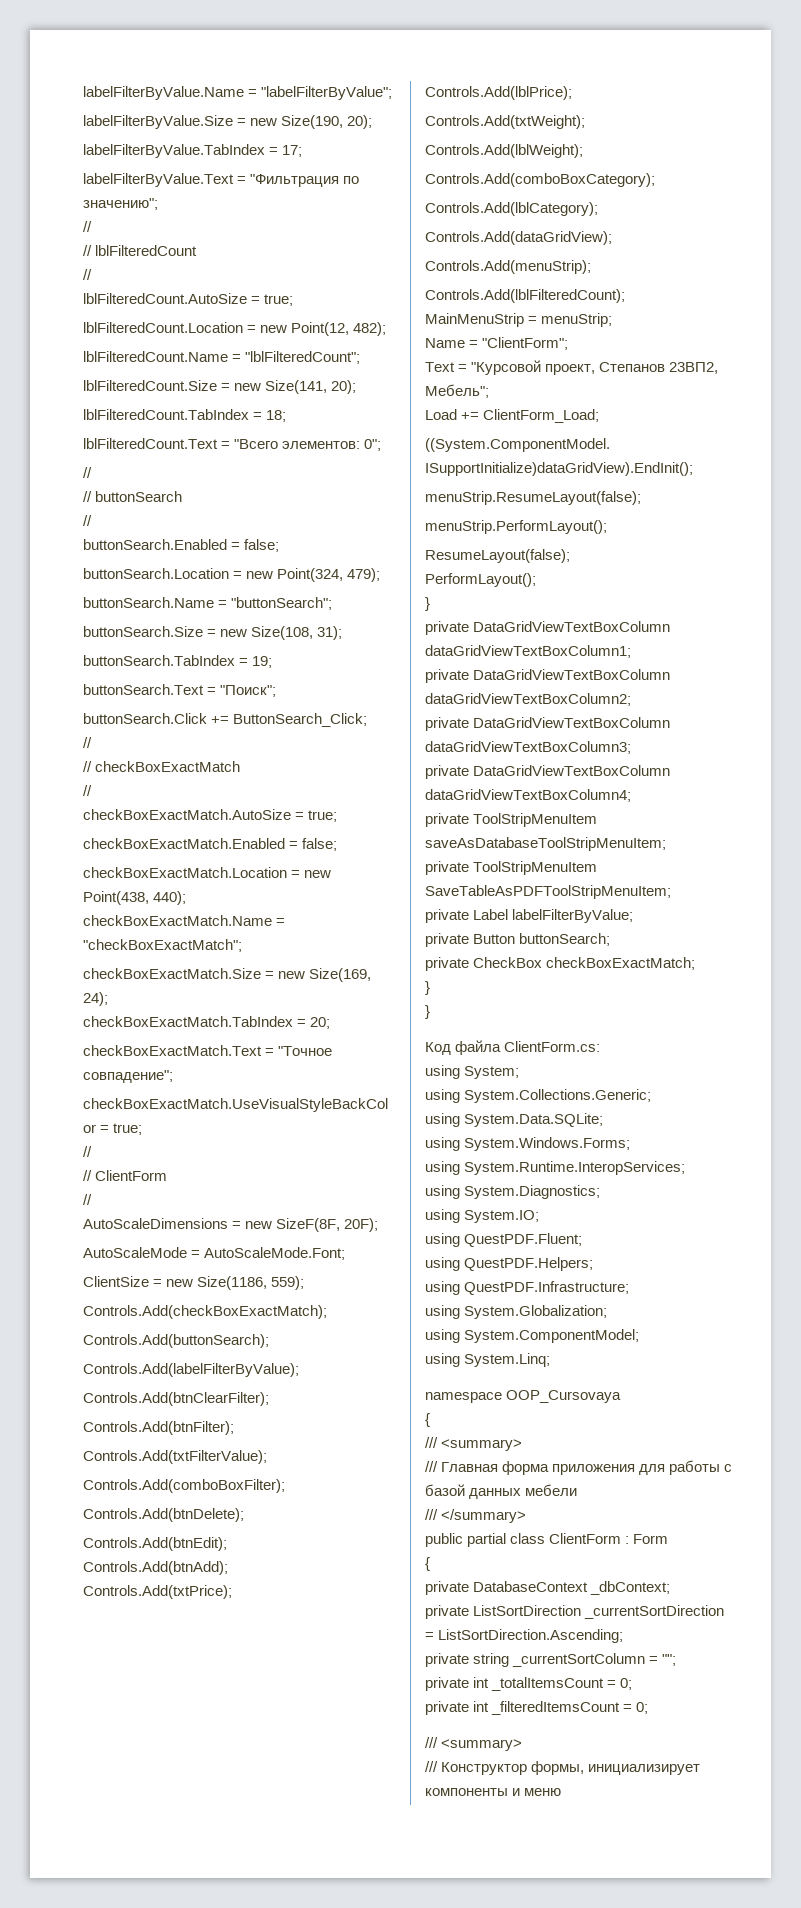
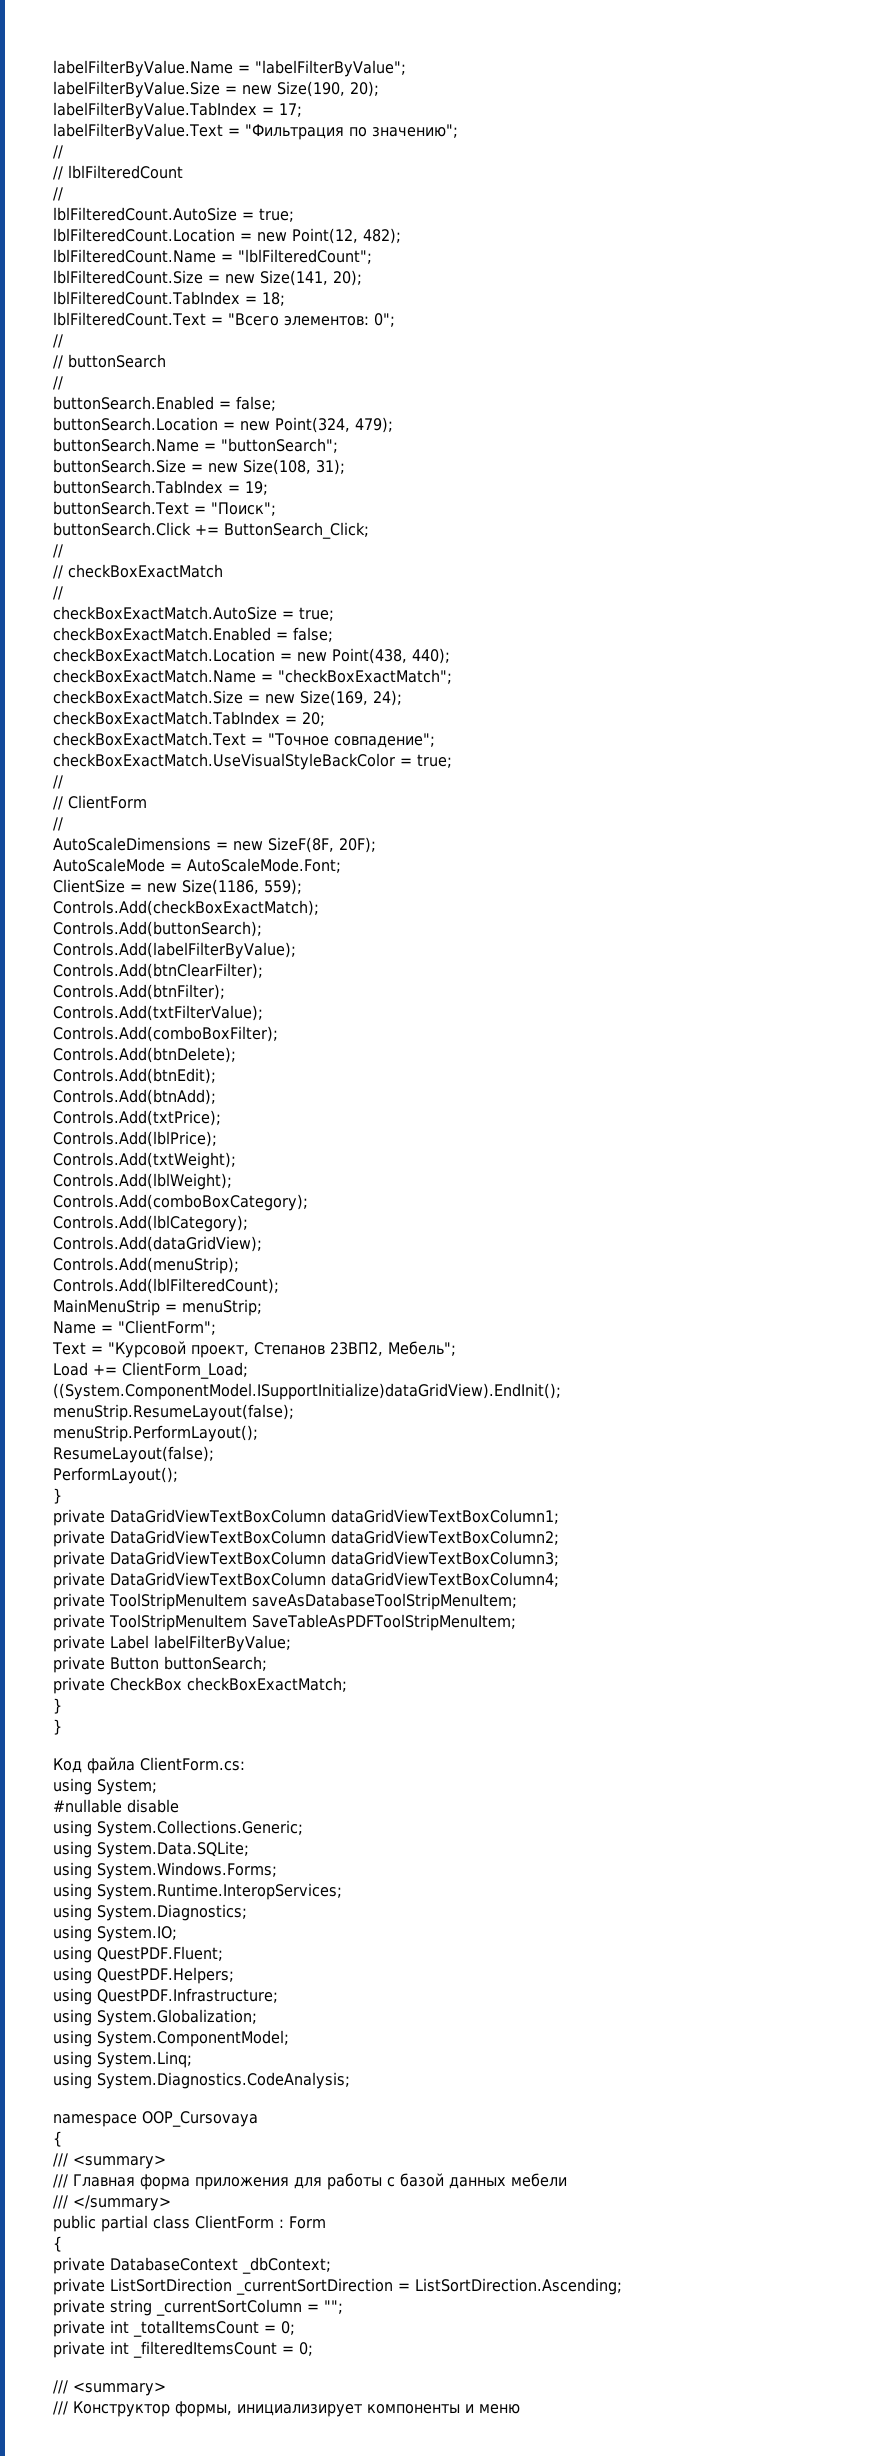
+ #nullable disable
+ using System.Diagnostics.CodeAnalysis;

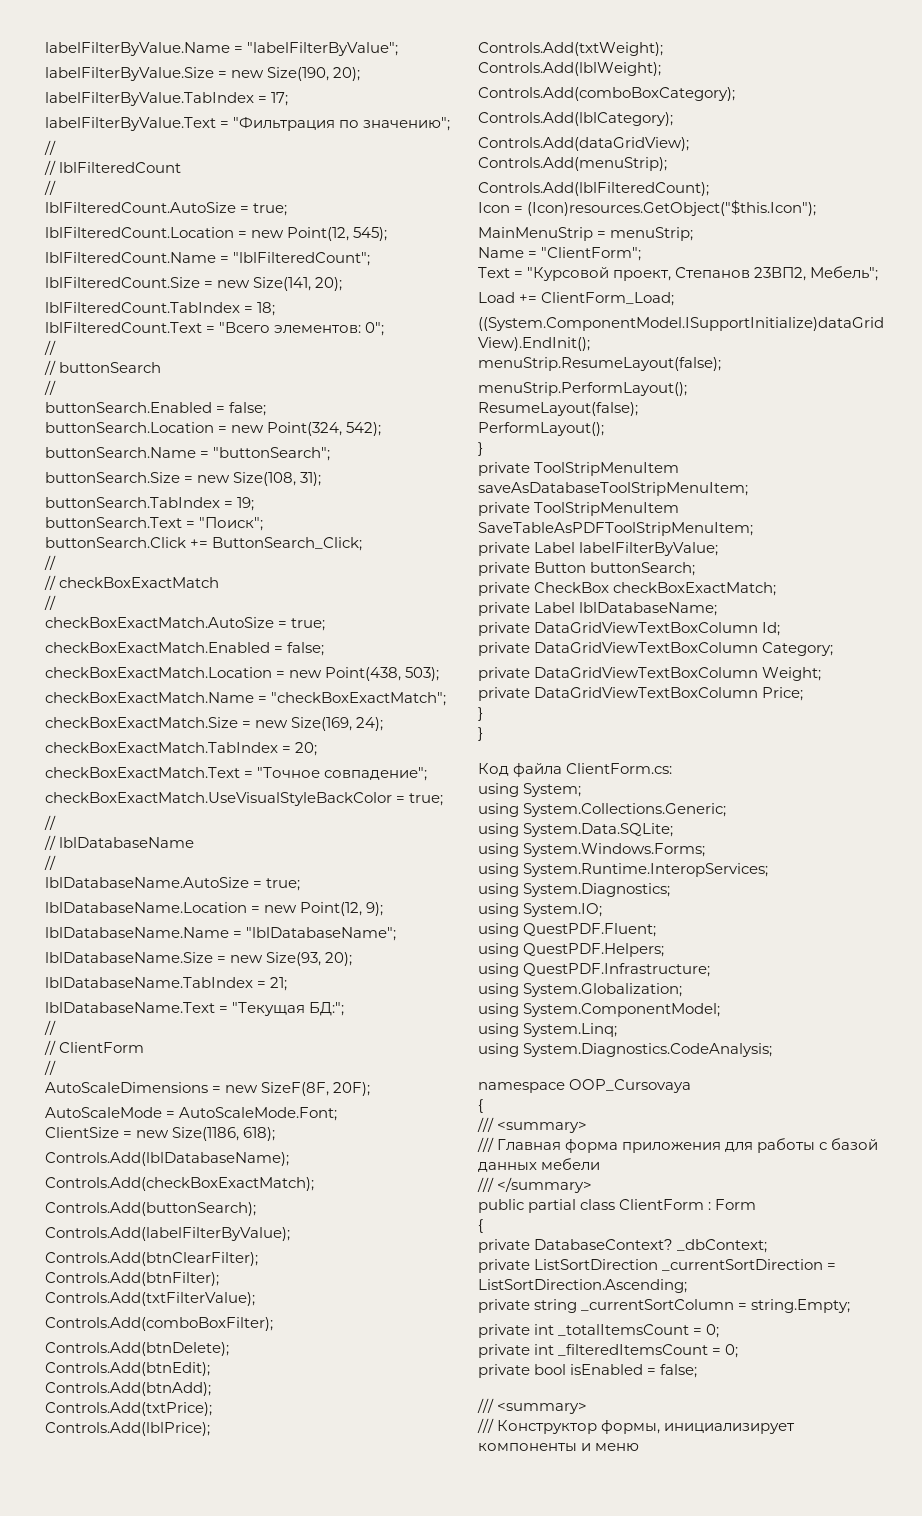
- lblFilteredCount.Location = new Point(12, 482);
+ lblFilteredCount.Location = new Point(12, 545);
- buttonSearch.Location = new Point(324, 479);
+ buttonSearch.Location = new Point(324, 542);
- checkBoxExactMatch.Location = new Point(438, 440);
+ checkBoxExactMatch.Location = new Point(438, 503);
+ // lblDatabaseName
+ //
+ lblDatabaseName.AutoSize = true;
+ lblDatabaseName.Location = new Point(12, 9);
+ lblDatabaseName.Name = "lblDatabaseName";
+ lblDatabaseName.Size = new Size(93, 20);
+ lblDatabaseName.TabIndex = 21;
+ lblDatabaseName.Text = "Текущая БД:";
+ //
- ClientSize = new Size(1186, 559);
+ ClientSize = new Size(1186, 618);
+ Controls.Add(lblDatabaseName);
+ Icon = (Icon)resources.GetObject("$this.Icon");
- private DataGridViewTextBoxColumn dataGridViewTextBoxColumn1;
- private DataGridViewTextBoxColumn dataGridViewTextBoxColumn2;
- private DataGridViewTextBoxColumn dataGridViewTextBoxColumn3;
- private DataGridViewTextBoxColumn dataGridViewTextBoxColumn4;
+ private Label lblDatabaseName;
+ private DataGridViewTextBoxColumn Id;
+ private DataGridViewTextBoxColumn Category;
+ private DataGridViewTextBoxColumn Weight;
+ private DataGridViewTextBoxColumn Price;
- #nullable disable
- private DatabaseContext _dbContext;
+ private DatabaseContext? _dbContext;
- private string _currentSortColumn = "";
+ private string _currentSortColumn = string.Empty;
+ private bool isEnabled = false;

